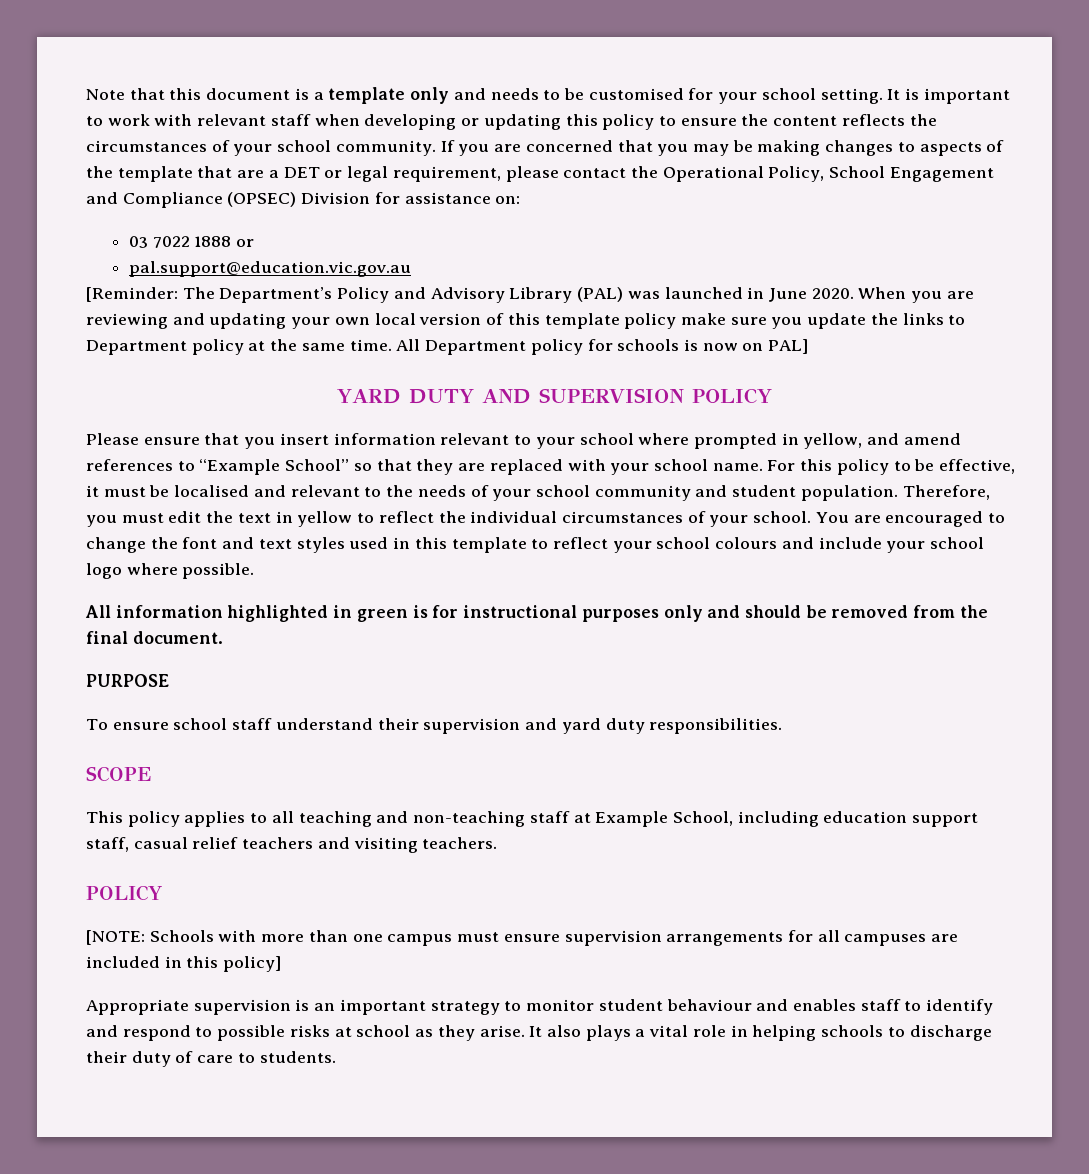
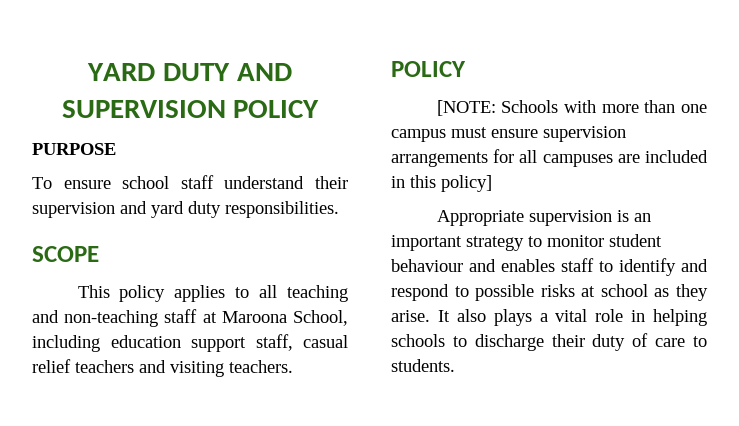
- Note that this document is a template only and needs to be customised for your school setting. It is important to work with relevant staff when developing or updating this policy to ensure the content reflects the circumstances of your school community. If you are concerned that you may be making changes to aspects of the template that are a DET or legal requirement, please contact the Operational Policy, School Engagement and Compliance (OPSEC) Division for assistance on:
- 03 7022 1888 or
- pal.support@education.vic.gov.au
- [Reminder: The Department’s Policy and Advisory Library (PAL) was launched in June 2020. When you are reviewing and updating your own local version of this template policy make sure you update the links to Department policy at the same time. All Department policy for schools is now on PAL]
- Please ensure that you insert information relevant to your school where prompted in yellow, and amend references to “Example School” so that they are replaced with your school name. For this policy to be effective, it must be localised and relevant to the needs of your school community and student population. Therefore, you must edit the text in yellow to reflect the individual circumstances of your school. You are encouraged to change the font and text styles used in this template to reflect your school colours and include your school logo where possible.
- All information highlighted in green is for instructional purposes only and should be removed from the final document.
- This policy applies to all teaching and non-teaching staff at Example School, including education support staff, casual relief teachers and visiting teachers.
+ This policy applies to all teaching and non-teaching staff at Maroona School, including education support staff, casual relief teachers and visiting teachers.

